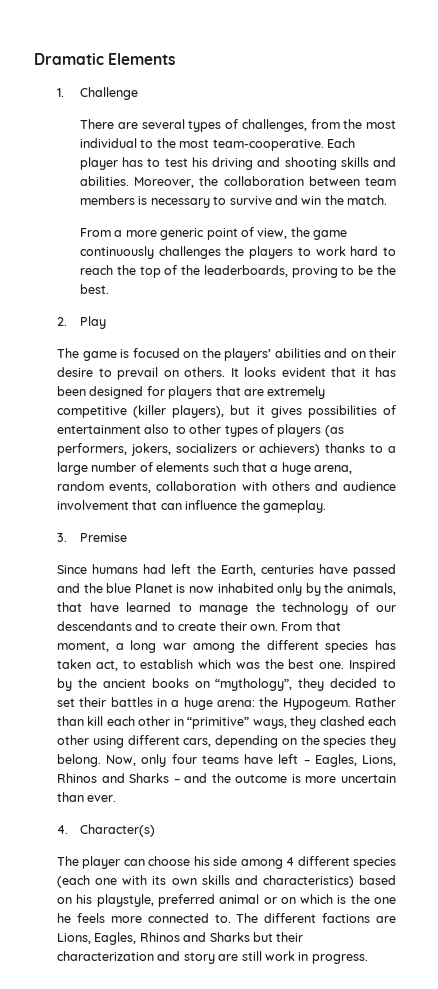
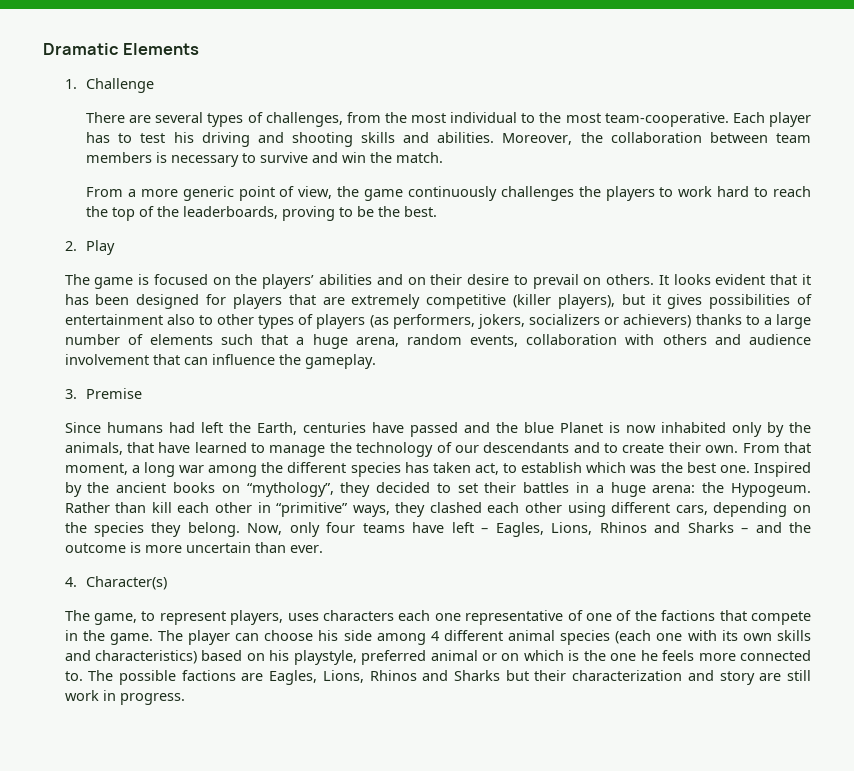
- The player can choose his side among 4 different species (each one with its own skills and characteristics) based on his playstyle, preferred animal or on which is the one he feels more connected to.
+ The game, to represent players, uses characters each one representative of one of the factions that compete in the game. The player can choose his side among 4 different animal species (each one with its own skills and characteristics) based on his playstyle, preferred animal or on which is the one he feels more connected to.
- The different factions are Lions, Eagles, Rhinos and Sharks but their characterization and story are still work in progress.
+ The possible factions are Eagles, Lions, Rhinos and Sharks but their characterization and story are still work in progress.

